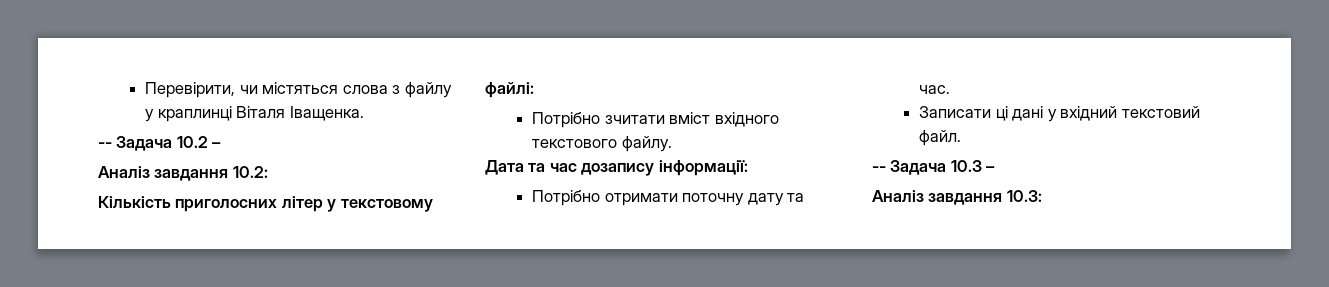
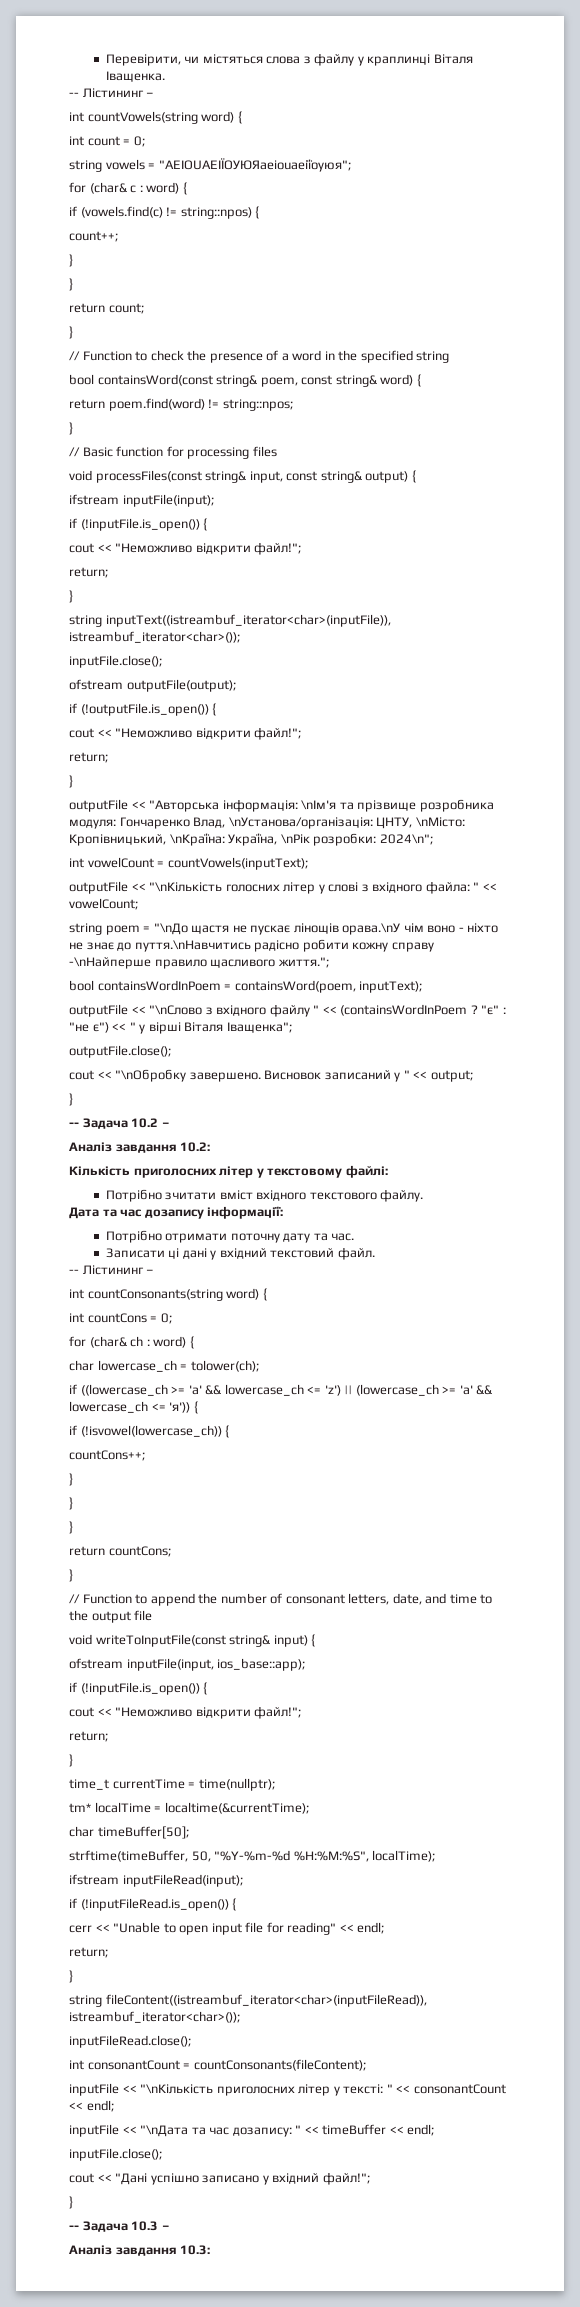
  Перевірити, чи містяться слова з файлу у краплинці Віталя Іващенка.
+ -- Лістининг –
+ int countVowels(string word) {
+ int count = 0;
+ string vowels = "AEIOUАЕІЇОУЮЯaeiouаеіїоуюя";
+ for (char& c : word) {
+ if (vowels.find(c) != string::npos) {
+ count++;
+ }
+ }
+ return count;
+ }
+ // Function to check the presence of a word in the specified string
+ bool containsWord(const string& poem, const string& word) {
+ return poem.find(word) != string::npos;
+ }
+ // Basic function for processing files
+ void processFiles(const string& input, const string& output) {
+ ifstream inputFile(input);
+ if (!inputFile.is_open()) {
+ cout << "Неможливо відкрити файл!";
+ return;
+ }
+ string inputText((istreambuf_iterator<char>(inputFile)), istreambuf_iterator<char>());
+ inputFile.close();
+ ofstream outputFile(output);
+ if (!outputFile.is_open()) {
+ cout << "Неможливо відкрити файл!";
+ return;
+ }
+ outputFile << "Авторська інформація: \nІм'я та прізвище розробника модуля: Гончаренко Влад, \nУстанова/організація: ЦНТУ, \nМісто: Кропівницький, \nКраїна: Україна, \nРік розробки: 2024\n";
+ int vowelCount = countVowels(inputText);
+ outputFile << "\nКількість голосних літер у слові з вхідного файла: " << vowelCount;
+ string poem = "\nДо щастя не пускає лінощів орава.\nУ чім воно - ніхто не знає до пуття.\nНавчитись радісно робити кожну справу -\nНайперше правило щасливого життя.";
+ bool containsWordInPoem = containsWord(poem, inputText);
+ outputFile << "\nСлово з вхідного файлу " << (containsWordInPoem ? "є" : "не є") << " у вірші Віталя Іващенка";
+ outputFile.close();
+ cout << "\nОбробку завершено. Висновок записаний у " << output;
+ }
  Записати ці дані у вхідний текстовий файл.
+ -- Лістининг –
+ int countConsonants(string word) {
+ int countCons = 0;
+ for (char& ch : word) {
+ char lowercase_ch = tolower(ch);
+ if ((lowercase_ch >= 'a' && lowercase_ch <= 'z') || (lowercase_ch >= 'а' && lowercase_ch <= 'я')) {
+ if (!isvowel(lowercase_ch)) {
+ countCons++;
+ }
+ }
+ }
+ return countCons;
+ }
+ // Function to append the number of consonant letters, date, and time to the output file
+ void writeToInputFile(const string& input) {
+ ofstream inputFile(input, ios_base::app);
+ if (!inputFile.is_open()) {
+ cout << "Неможливо відкрити файл!";
+ return;
+ }
+ time_t currentTime = time(nullptr);
+ tm* localTime = localtime(&currentTime);
+ char timeBuffer[50];
+ strftime(timeBuffer, 50, "%Y-%m-%d %H:%M:%S", localTime);
+ ifstream inputFileRead(input);
+ if (!inputFileRead.is_open()) {
+ cerr << "Unable to open input file for reading" << endl;
+ return;
+ }
+ string fileContent((istreambuf_iterator<char>(inputFileRead)), istreambuf_iterator<char>());
+ inputFileRead.close();
+ int consonantCount = countConsonants(fileContent);
+ inputFile << "\nКількість приголосних літер у тексті: " << consonantCount << endl;
+ inputFile << "\nДата та час дозапису: " << timeBuffer << endl;
+ inputFile.close();
+ cout << "Дані успішно записано у вхідний файл!";
+ }

